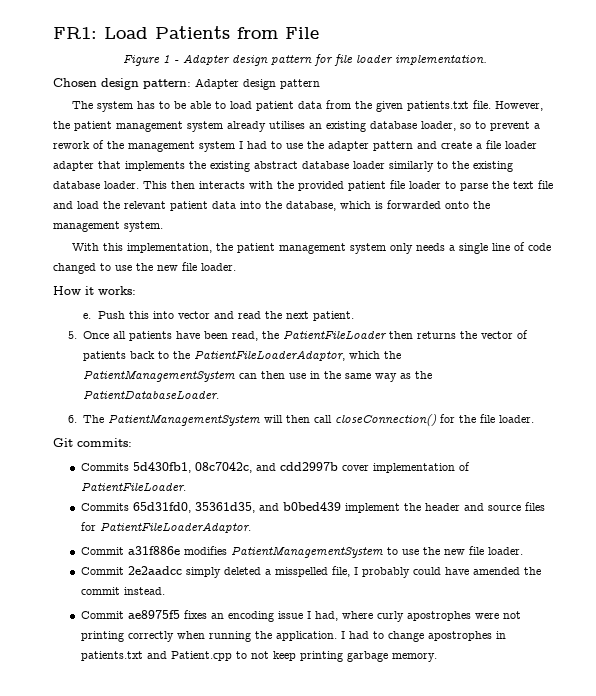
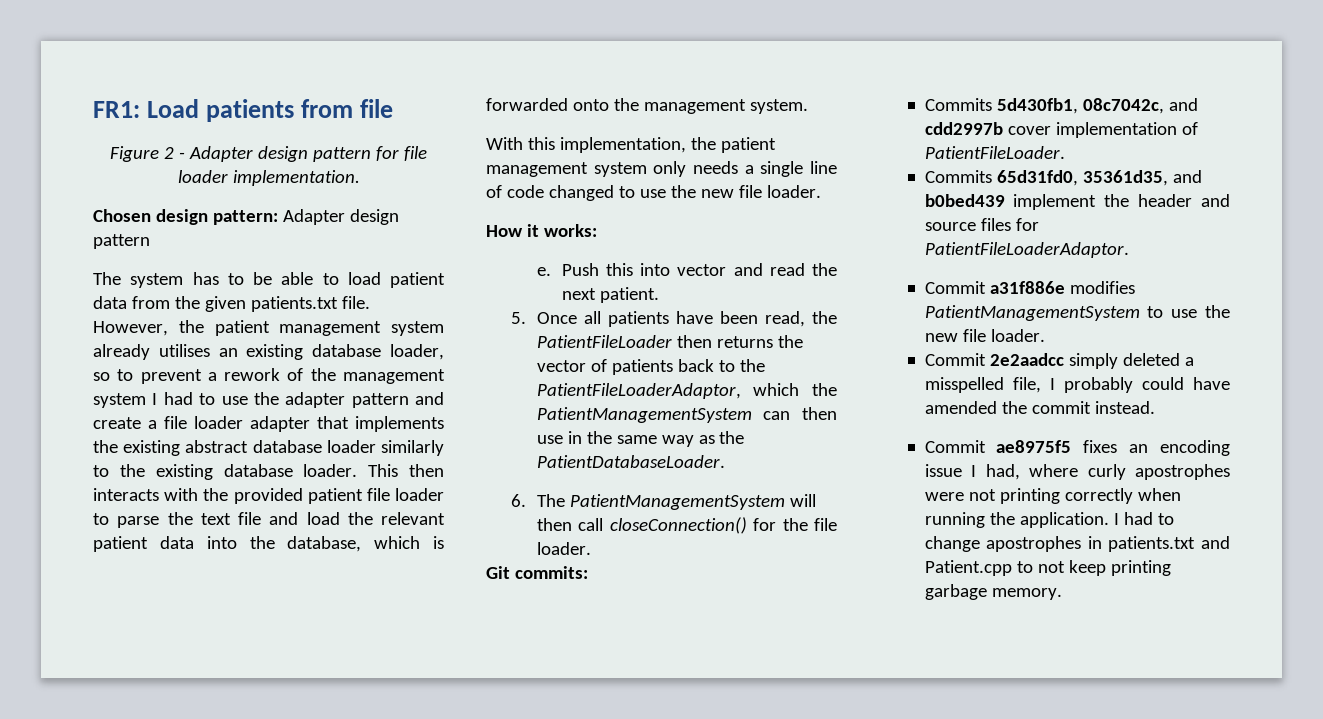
- FR1: Load Patients from File
+ FR1: Load patients from file
- Figure 1 - Adapter design pattern for file loader implementation.
+ Figure 2 - Adapter design pattern for file loader implementation.

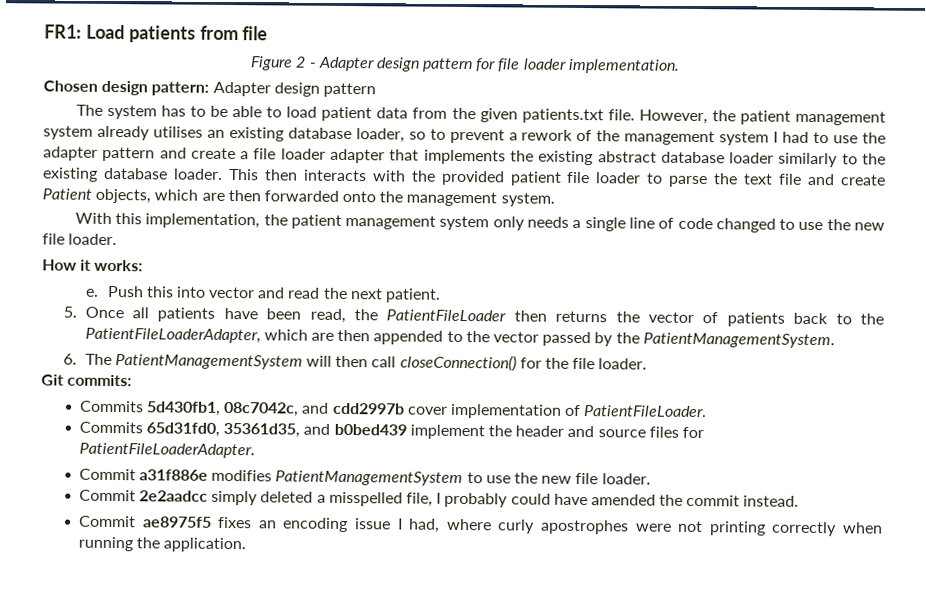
- This then interacts with the provided patient file loader to parse the text file and load the relevant patient data into the database, which is forwarded onto the management system.
+ This then interacts with the provided patient file loader to parse the text file and create Patient objects, which are then forwarded onto the management system.
- 5. Once all patients have been read, the PatientFileLoader then returns the vector of patients back to the PatientFileLoaderAdaptor, which the PatientManagementSystem can then use in the same way as the PatientDatabaseLoader.
+ 5. Once all patients have been read, the PatientFileLoader then returns the vector of patients back to the PatientFileLoaderAdapter, which are then appended to the vector passed by the PatientManagementSystem.
- Commits 65d31fd0, 35361d35, and b0bed439 implement the header and source files for PatientFileLoaderAdaptor.
+ Commits 65d31fd0, 35361d35, and b0bed439 implement the header and source files for PatientFileLoaderAdapter.
- I had to change apostrophes in patients.txt and Patient.cpp to not keep printing garbage memory.

